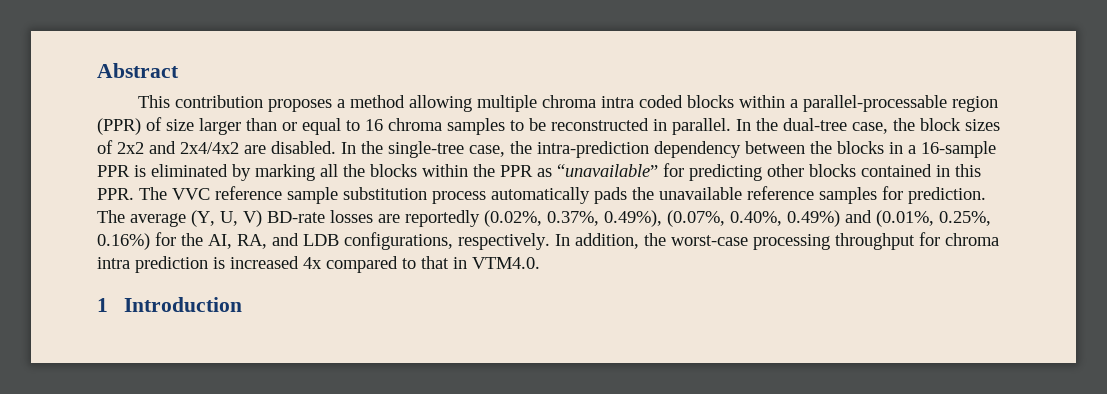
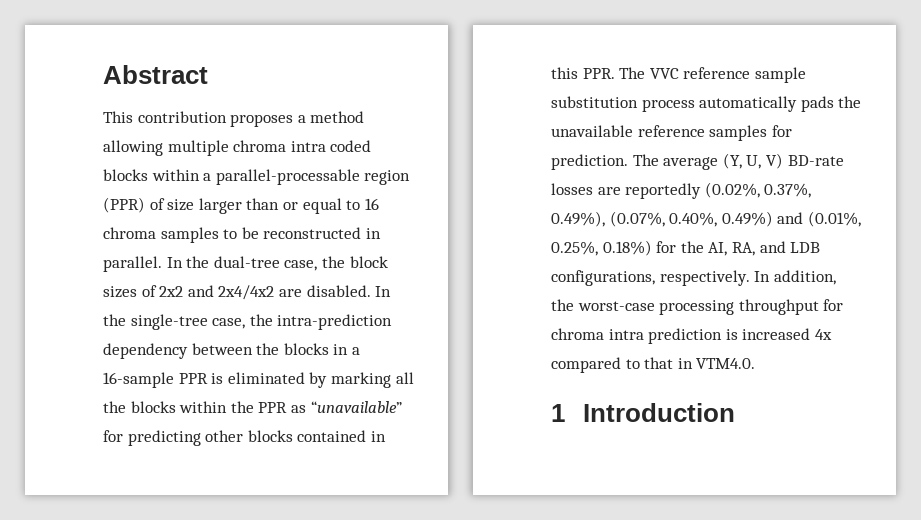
- The average (Y, U, V) BD-rate losses are reportedly (0.02%, 0.37%, 0.49%), (0.07%, 0.40%, 0.49%) and (0.01%, 0.25%, 0.16%) for the AI, RA, and LDB configurations, respectively.
+ The average (Y, U, V) BD-rate losses are reportedly (0.02%, 0.37%, 0.49%), (0.07%, 0.40%, 0.49%) and (0.01%, 0.25%, 0.18%) for the AI, RA, and LDB configurations, respectively.

